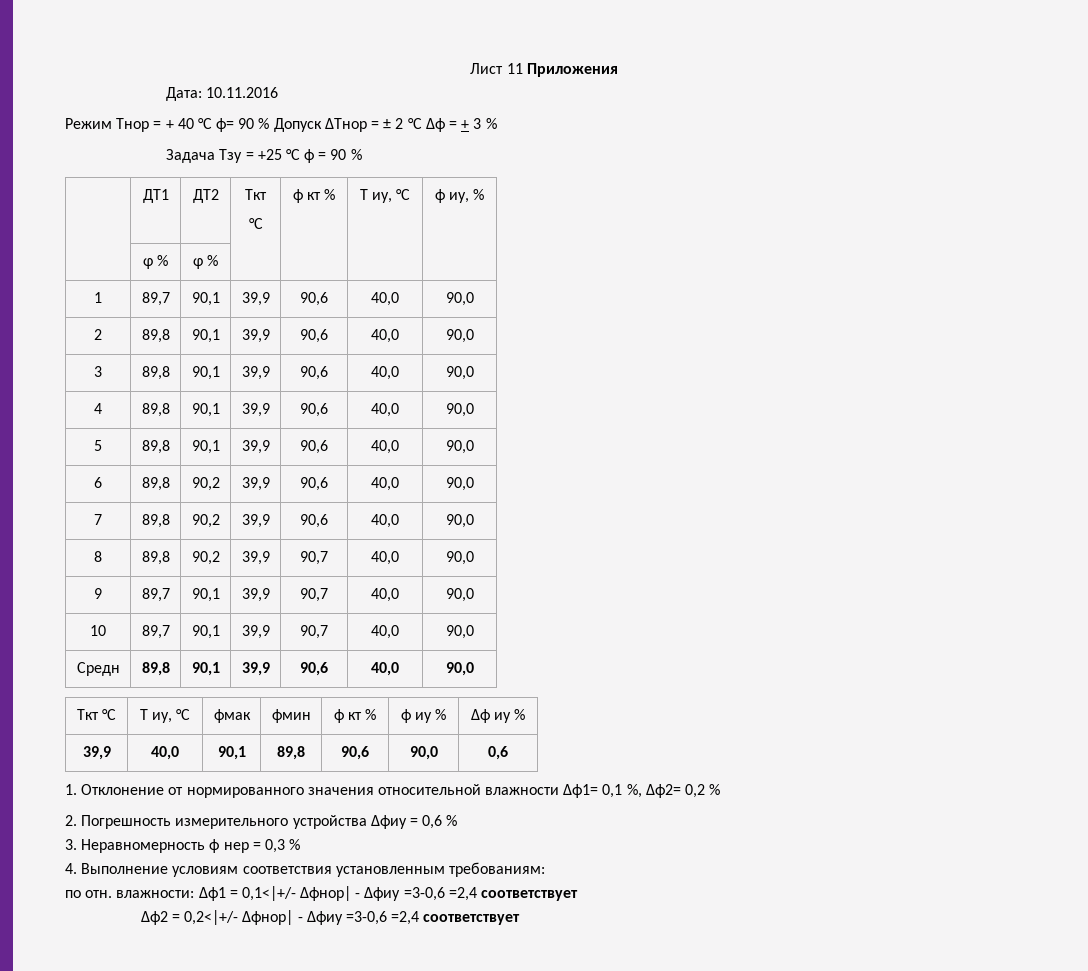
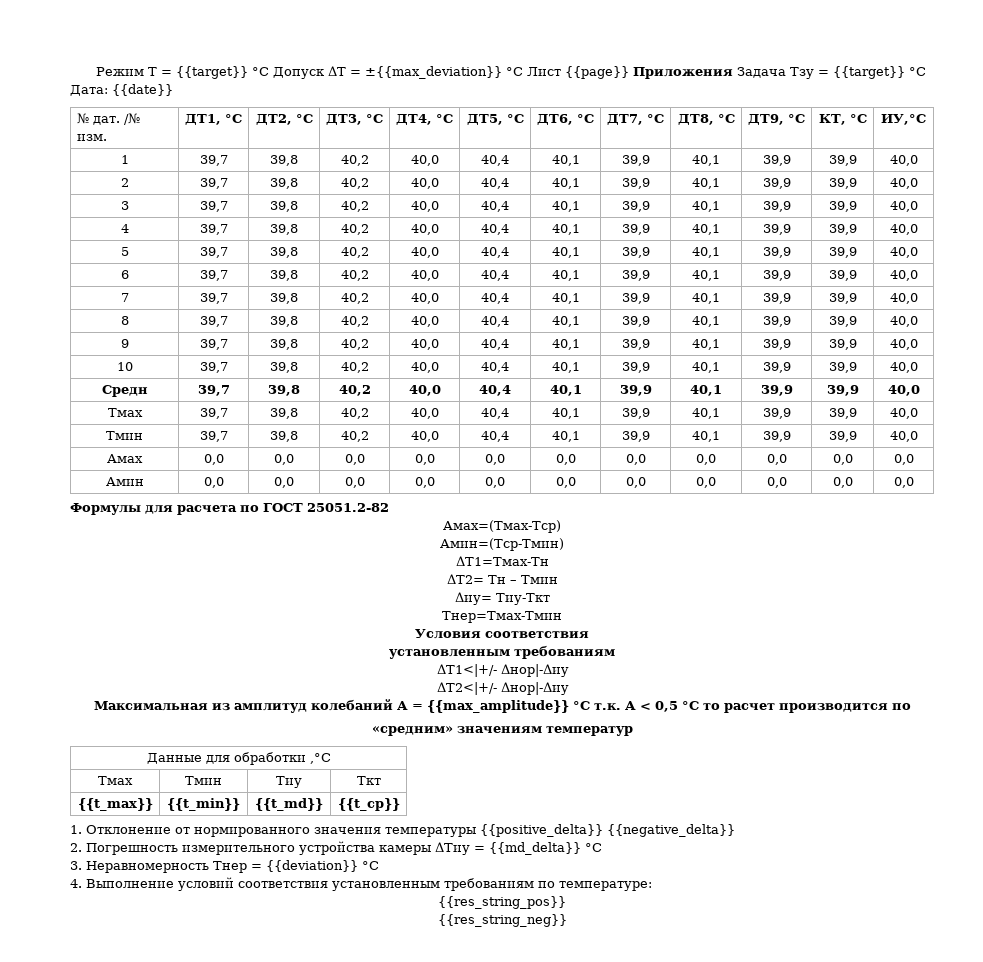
- Лист 11 Приложения
- Дата: 10.11.2016
- Режим Тнор = + 40 °С ϕ= 90 % Допуск ΔТнор = ± 2 °С Δϕ = + 3 %
- Задача Тзу = +25 °С ϕ = 90 %
- | ДТ1 | ДТ2 | Ткт
- °С | ϕ кт % | Т иу, °С | ϕ иу, %
- | φ % | φ % | | | |
- 1 | 89,7 | 90,1 | 39,9 | 90,6 | 40,0 | 90,0
- 2 | 89,8 | 90,1 | 39,9 | 90,6 | 40,0 | 90,0
- 3 | 89,8 | 90,1 | 39,9 | 90,6 | 40,0 | 90,0
- 4 | 89,8 | 90,1 | 39,9 | 90,6 | 40,0 | 90,0
- 5 | 89,8 | 90,1 | 39,9 | 90,6 | 40,0 | 90,0
- 6 | 89,8 | 90,2 | 39,9 | 90,6 | 40,0 | 90,0
- 7 | 89,8 | 90,2 | 39,9 | 90,6 | 40,0 | 90,0
- 8 | 89,8 | 90,2 | 39,9 | 90,7 | 40,0 | 90,0
- 9 | 89,7 | 90,1 | 39,9 | 90,7 | 40,0 | 90,0
- 10 | 89,7 | 90,1 | 39,9 | 90,7 | 40,0 | 90,0
- Средн | 89,8 | 90,1 | 39,9 | 90,6 | 40,0 | 90,0
- Ткт °С | Т иу, °С | ϕмак | ϕмин | ϕ кт % | ϕ иу % | Δϕ иу %
- 39,9 | 40,0 | 90,1 | 89,8 | 90,6 | 90,0 | 0,6
+ Режим Т = {{target}} °С Допуск ΔТ = ±{{max_deviation}} °С Лист {{page}} Приложения Задача Тзу = {{target}} °С Дата: {{date}}
+ № дат. /№ изм. | ДТ1, °С | ДТ2, °С | ДТ3, °С | ДТ4, °С | ДТ5, °С | ДТ6, °С | ДТ7, °С | ДТ8, °С | ДТ9, °С | КТ, °С | ИУ,°С
+ 1 | 39,7 | 39,8 | 40,2 | 40,0 | 40,4 | 40,1 | 39,9 | 40,1 | 39,9 | 39,9 | 40,0
+ 2 | 39,7 | 39,8 | 40,2 | 40,0 | 40,4 | 40,1 | 39,9 | 40,1 | 39,9 | 39,9 | 40,0
+ 3 | 39,7 | 39,8 | 40,2 | 40,0 | 40,4 | 40,1 | 39,9 | 40,1 | 39,9 | 39,9 | 40,0
+ 4 | 39,7 | 39,8 | 40,2 | 40,0 | 40,4 | 40,1 | 39,9 | 40,1 | 39,9 | 39,9 | 40,0
+ 5 | 39,7 | 39,8 | 40,2 | 40,0 | 40,4 | 40,1 | 39,9 | 40,1 | 39,9 | 39,9 | 40,0
+ 6 | 39,7 | 39,8 | 40,2 | 40,0 | 40,4 | 40,1 | 39,9 | 40,1 | 39,9 | 39,9 | 40,0
+ 7 | 39,7 | 39,8 | 40,2 | 40,0 | 40,4 | 40,1 | 39,9 | 40,1 | 39,9 | 39,9 | 40,0
+ 8 | 39,7 | 39,8 | 40,2 | 40,0 | 40,4 | 40,1 | 39,9 | 40,1 | 39,9 | 39,9 | 40,0
+ 9 | 39,7 | 39,8 | 40,2 | 40,0 | 40,4 | 40,1 | 39,9 | 40,1 | 39,9 | 39,9 | 40,0
+ 10 | 39,7 | 39,8 | 40,2 | 40,0 | 40,4 | 40,1 | 39,9 | 40,1 | 39,9 | 39,9 | 40,0
+ Средн | 39,7 | 39,8 | 40,2 | 40,0 | 40,4 | 40,1 | 39,9 | 40,1 | 39,9 | 39,9 | 40,0
+ Тмах | 39,7 | 39,8 | 40,2 | 40,0 | 40,4 | 40,1 | 39,9 | 40,1 | 39,9 | 39,9 | 40,0
+ Тмин | 39,7 | 39,8 | 40,2 | 40,0 | 40,4 | 40,1 | 39,9 | 40,1 | 39,9 | 39,9 | 40,0
+ Амах | 0,0 | 0,0 | 0,0 | 0,0 | 0,0 | 0,0 | 0,0 | 0,0 | 0,0 | 0,0 | 0,0
+ Амин | 0,0 | 0,0 | 0,0 | 0,0 | 0,0 | 0,0 | 0,0 | 0,0 | 0,0 | 0,0 | 0,0
+ Формулы для расчета по ГОСТ 25051.2-82
+ Амах=(Тмах-Тср)
+ Амин=(Тср-Тмин)
+ ΔТ1=Тмах-Тн
+ ΔТ2= Тн – Тмин
+ Δиу= Тиу-Ткт
+ Тнер=Тмах-Тмин
+ Условия соответствия
+ установленным требованиям
+ ΔТ1<|+/- Δнор|-Δиy
+ ΔТ2<|+/- Δнор|-Δиy
+ Максимальная из амплитуд колебаний А = {{max_amplitude}} °С т.к. А < 0,5 °С то расчет производится по
+ «средним» значениям температур
+ Данные для обработки ,°С
+ Тмах | Тмин | Тиу | Ткт
+ {{t_max}} | {{t_min}} | {{t_md}} | {{t_cp}}
- 1. Отклонение от нормированного значения относительной влажности Δϕ1= 0,1 %, Δϕ2= 0,2 %
- 2. Погрешность измерительного устройства Δϕиу = 0,6 %
- 3. Неравномерность ϕ нер = 0,3 %
+ 1. Отклонение от нормированного значения температуры {{positive_delta}} {{negative_delta}}
+ 2. Погрешность измерительного устройства камеры ΔТиу = {{md_delta}} °С
+ 3. Неравномерность Тнер = {{deviation}} °С
- 4. Выполнение условиям соответствия установленным требованиям:
- по отн. влажности: Δϕ1 = 0,1<|+/- Δϕнор| - Δϕиу =3-0,6 =2,4 соответствует
- Δϕ2 = 0,2<|+/- Δϕнор| - Δϕиу =3-0,6 =2,4 соответствует
+ 4. Выполнение условий соответствия установленным требованиям по температуре:
+ {{res_string_pos}}
+ {{res_string_neg}}

